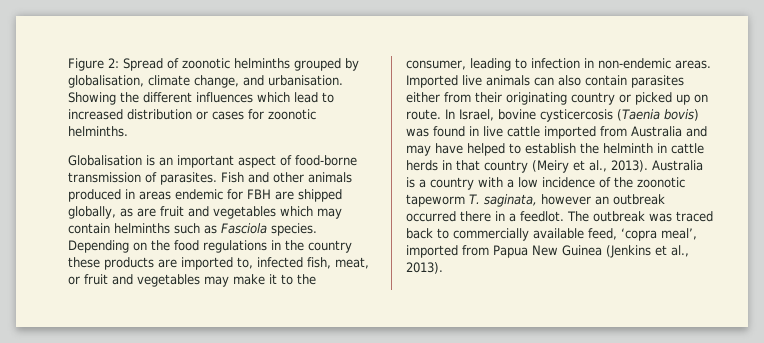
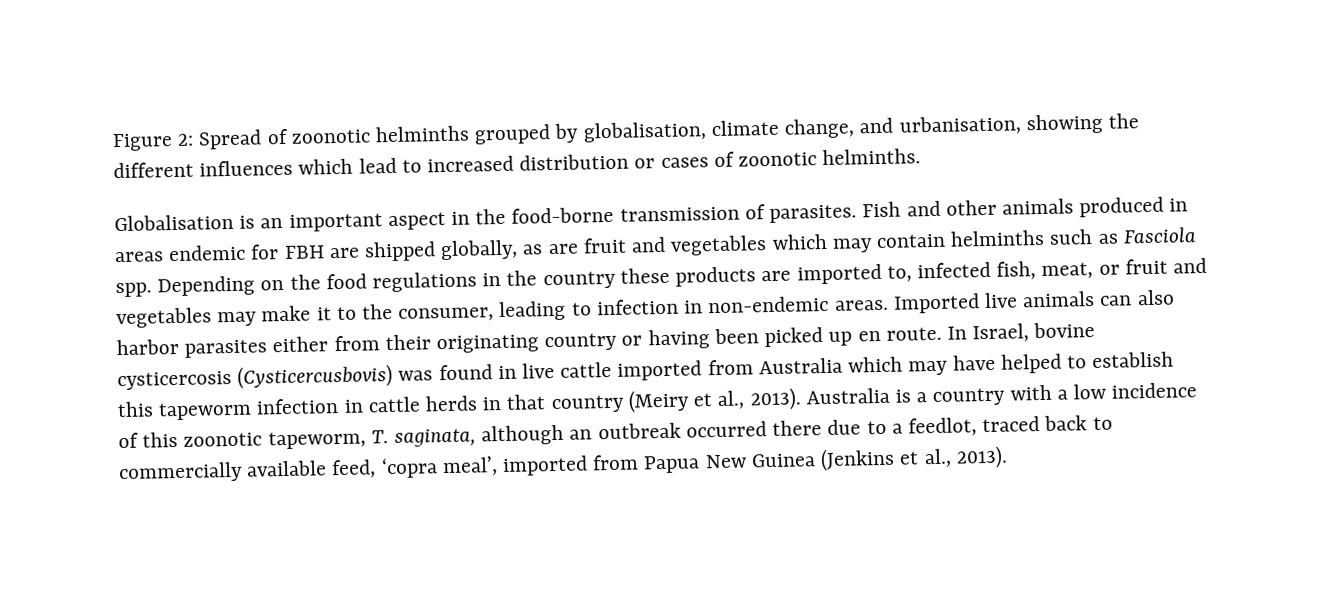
- Figure 2: Spread of zoonotic helminths grouped by globalisation, climate change, and urbanisation. Showing the different influences which lead to increased distribution or cases for zoonotic helminths.
+ Figure 2: Spread of zoonotic helminths grouped by globalisation, climate change, and urbanisation, showing the different influences which lead to increased distribution or cases of zoonotic helminths.
- Globalisation is an important aspect of food-borne transmission of parasites.
+ Globalisation is an important aspect in the food-borne transmission of parasites.
- Fish and other animals produced in areas endemic for FBH are shipped globally, as are fruit and vegetables which may contain helminths such as Fasciola species.
+ Fish and other animals produced in areas endemic for FBH are shipped globally, as are fruit and vegetables which may contain helminths such as Fasciola spp.
- Imported live animals can also contain parasites either from their originating country or picked up on route.
+ Imported live animals can also harbor parasites either from their originating country or having been picked up en route.
- In Israel, bovine cysticercosis (Taenia bovis) was found in live cattle imported from Australia and may have helped to establish the helminth in cattle herds in that country (Meiry et al., 2013).
+ In Israel, bovine cysticercosis (Cysticercusbovis) was found in live cattle imported from Australia which may have helped to establish this tapeworm infection in cattle herds in that country (Meiry et al., 2013).
- Australia is a country with a low incidence of the zoonotic tapeworm T. saginata, however an outbreak occurred there in a feedlot. The outbreak was traced back to commercially available feed, ‘copra meal’, imported from Papua New Guinea (Jenkins et al., 2013).
+ Australia is a country with a low incidence of this zoonotic tapeworm, T. saginata, although an outbreak occurred there due to a feedlot, traced back to commercially available feed, ‘copra meal’, imported from Papua New Guinea (Jenkins et al., 2013).

